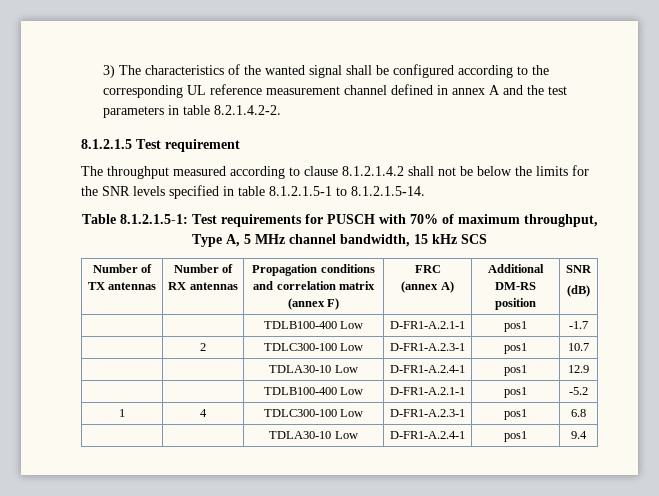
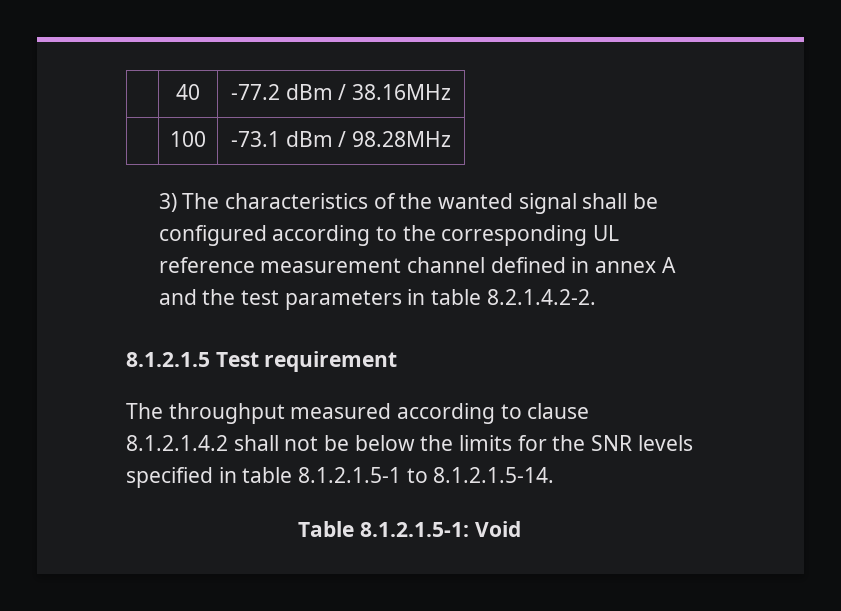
+ | 40 | -77.2 dBm / 38.16MHz
+ | 100 | -73.1 dBm / 98.28MHz
- Table 8.1.2.1.5-1: Test requirements for PUSCH with 70% of maximum throughput, Type A, 5 MHz channel bandwidth, 15 kHz SCS
- Number of TX antennas | Number of RX antennas | Propagation conditions and correlation matrix (annex F) | FRC
- (annex A) | Additional DM-RS position | SNR
- (dB)
- | | TDLB100-400 Low | D-FR1-A.2.1-1 | pos1 | -1.7
- | 2 | TDLC300-100 Low | D-FR1-A.2.3-1 | pos1 | 10.7
- | | TDLA30-10 Low | D-FR1-A.2.4-1 | pos1 | 12.9
- | | TDLB100-400 Low | D-FR1-A.2.1-1 | pos1 | -5.2
- 1 | 4 | TDLC300-100 Low | D-FR1-A.2.3-1 | pos1 | 6.8
- | | TDLA30-10 Low | D-FR1-A.2.4-1 | pos1 | 9.4
+ Table 8.1.2.1.5-1: Void

